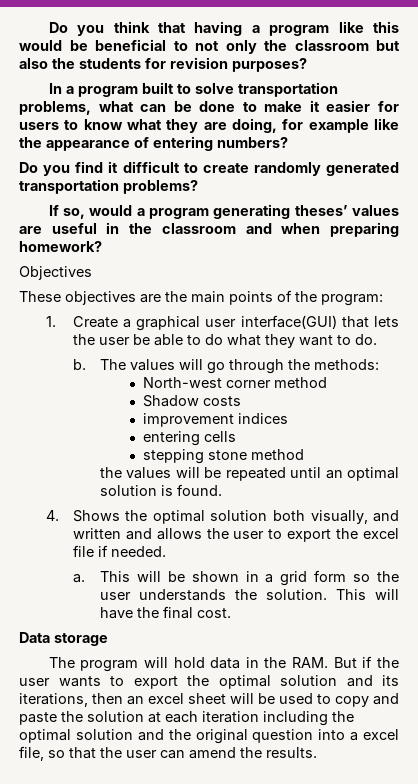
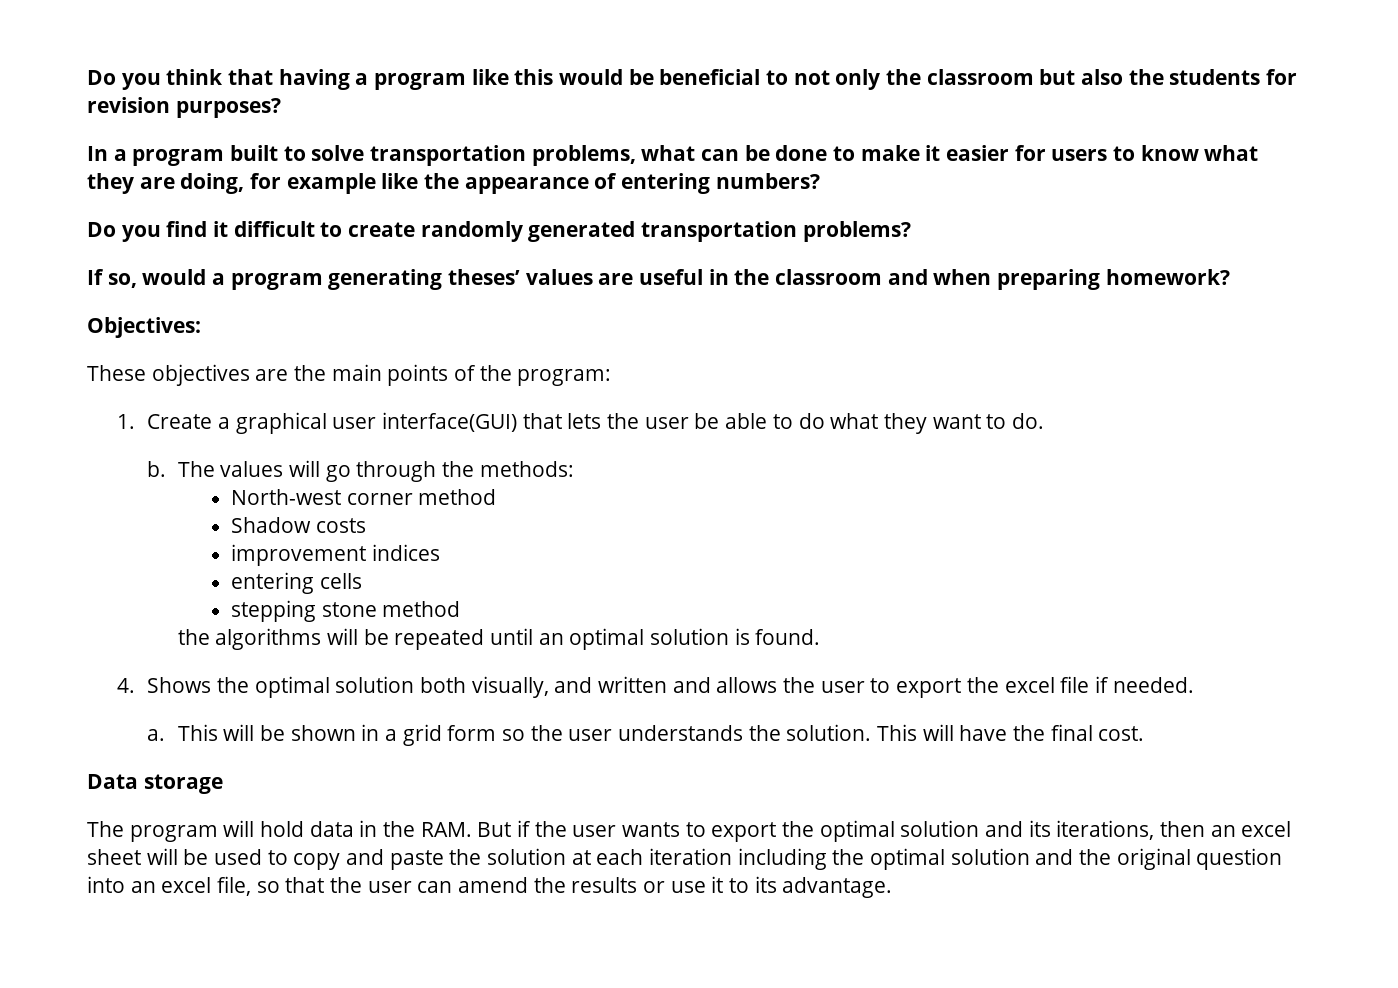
- Objectives
+ Objectives:
- the values will be repeated until an optimal solution is found.
+ the algorithms will be repeated until an optimal solution is found.
- The program will hold data in the RAM. But if the user wants to export the optimal solution and its iterations, then an excel sheet will be used to copy and paste the solution at each iteration including the optimal solution and the original question into a excel file, so that the user can amend the results.
+ The program will hold data in the RAM. But if the user wants to export the optimal solution and its iterations, then an excel sheet will be used to copy and paste the solution at each iteration including the optimal solution and the original question into an excel file, so that the user can amend the results or use it to its advantage.

